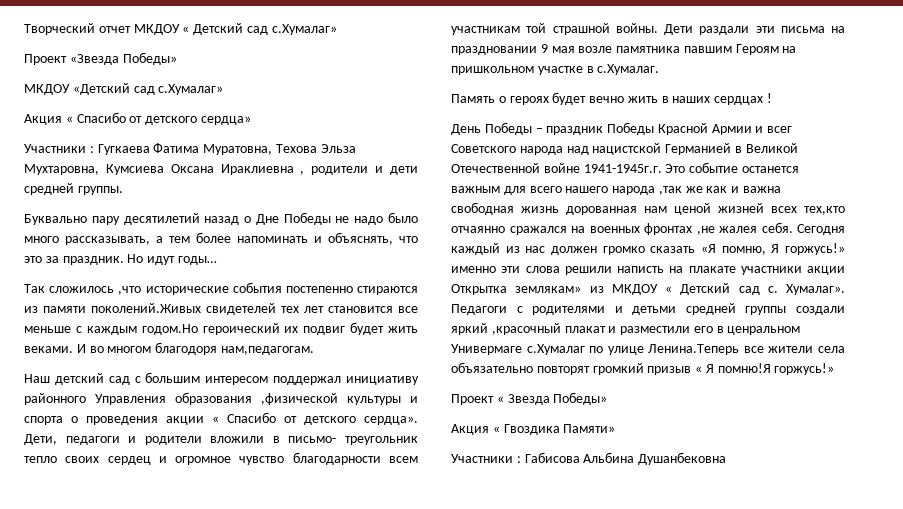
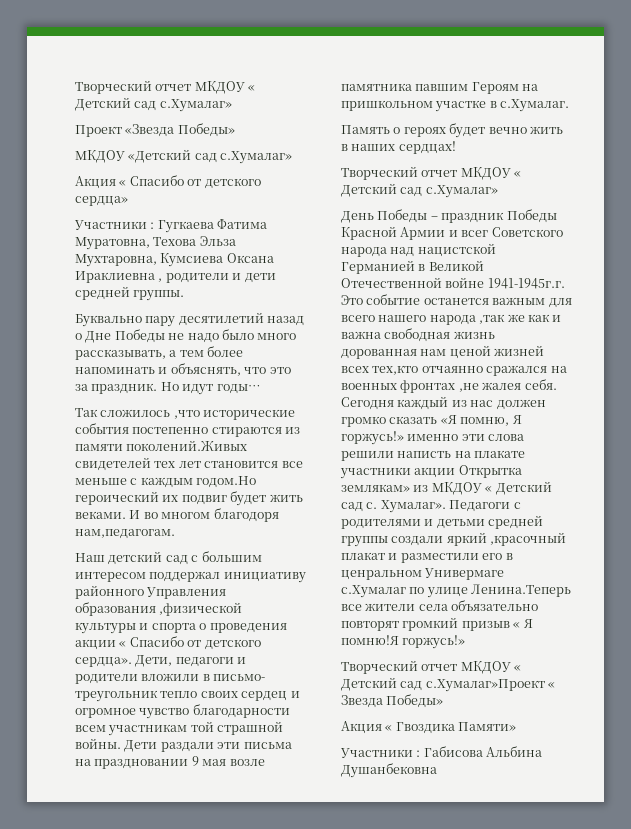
- Память о героях будет вечно жить в наших сердцах !
+ Память о героях будет вечно жить в наших сердцах!
+ Творческий отчет МКДОУ « Детский сад с.Хумалаг»
- Проект « Звезда Победы»
+ Творческий отчет МКДОУ « Детский сад с.Хумалаг»Проект « Звезда Победы»

